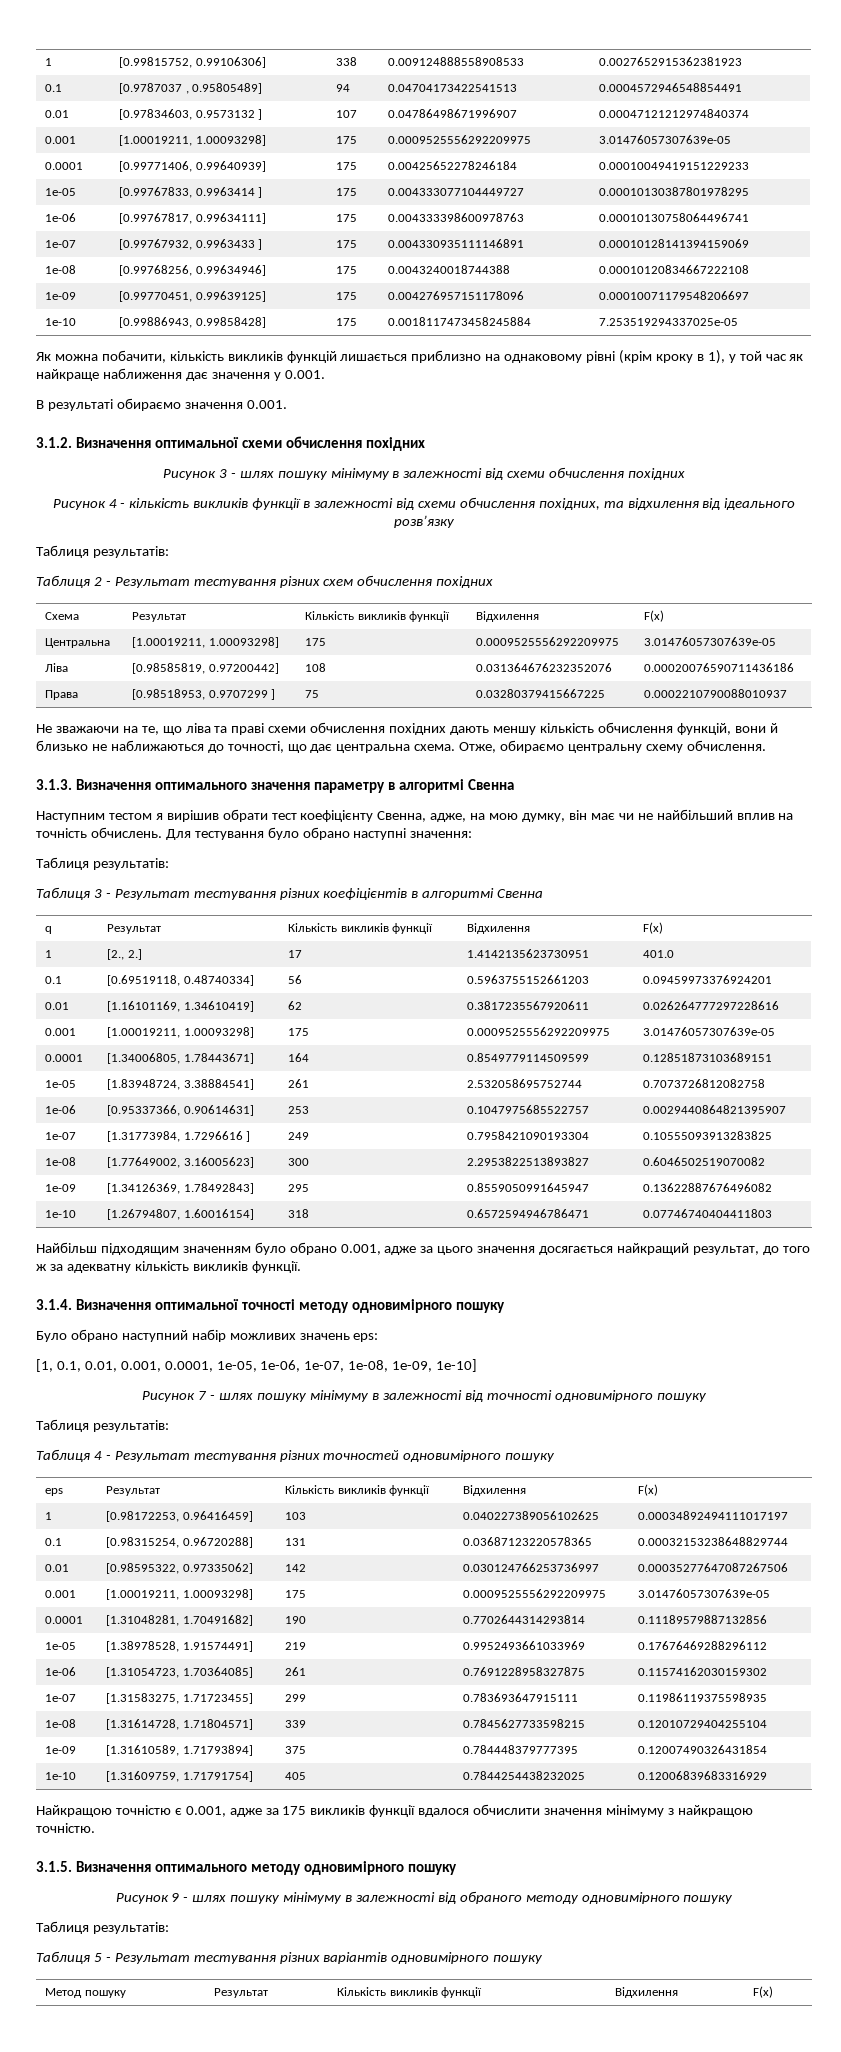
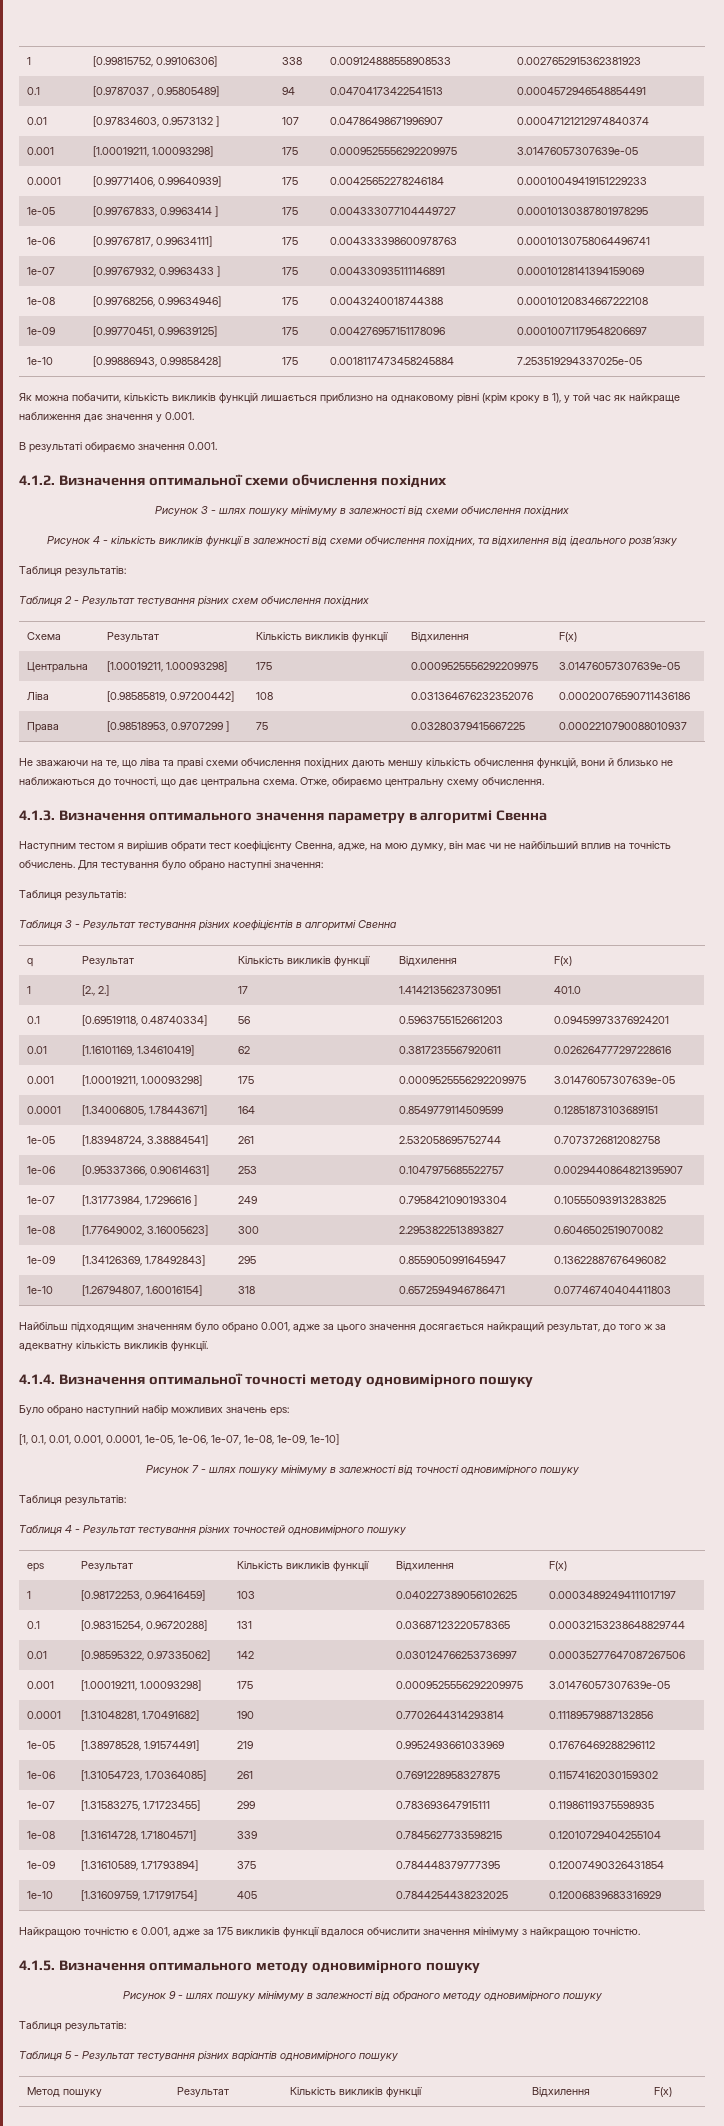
- 3.1.2. Визначення оптимальної схеми обчислення похідних
+ 4.1.2. Визначення оптимальної схеми обчислення похідних
- 3.1.3. Визначення оптимального значення параметру в алгоритмі Свенна
+ 4.1.3. Визначення оптимального значення параметру в алгоритмі Свенна
- 3.1.4. Визначення оптимальної точності методу одновимірного пошуку
+ 4.1.4. Визначення оптимальної точності методу одновимірного пошуку
- 3.1.5. Визначення оптимального методу одновимірного пошуку
+ 4.1.5. Визначення оптимального методу одновимірного пошуку

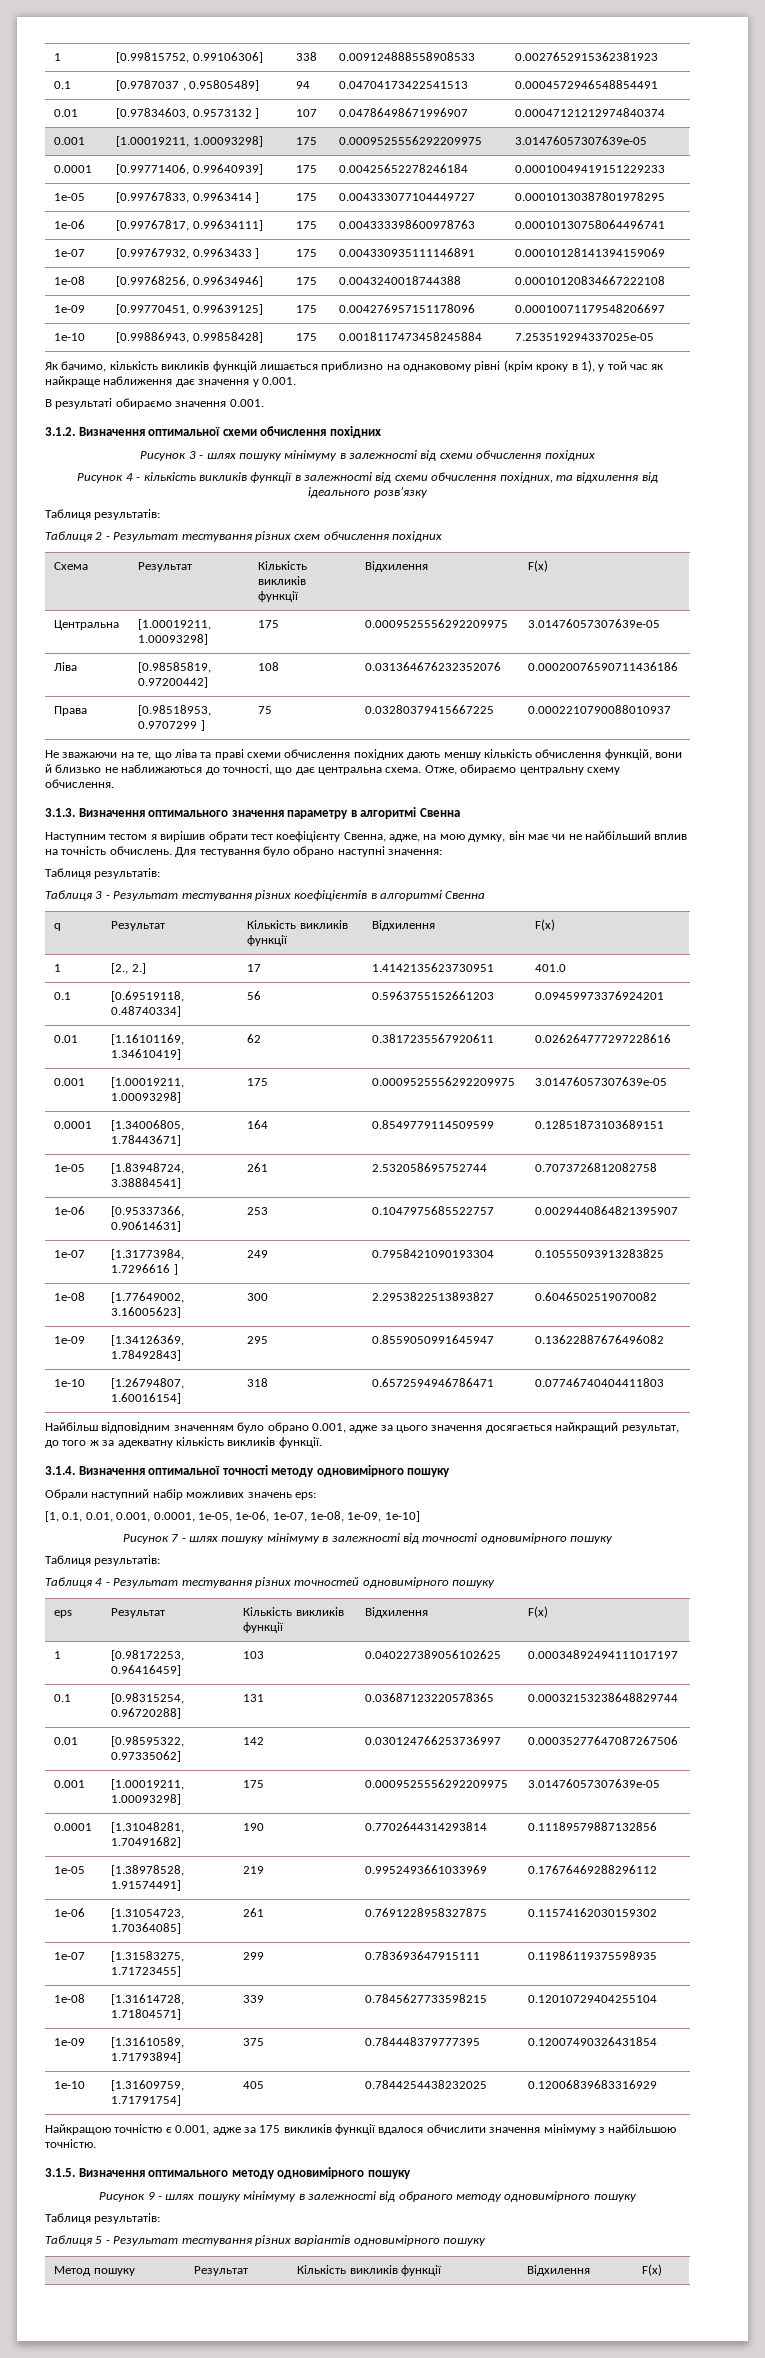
- Як можна побачити, кількість викликів функцій лишається приблизно на однаковому рівні (крім кроку в 1), у той час як найкраще наближення дає значення у 0.001.
+ Як бачимо, кількість викликів функцій лишається приблизно на однаковому рівні (крім кроку в 1), у той час як найкраще наближення дає значення у 0.001.
- 4.1.2. Визначення оптимальної схеми обчислення похідних
+ 3.1.2. Визначення оптимальної схеми обчислення похідних
- 4.1.3. Визначення оптимального значення параметру в алгоритмі Свенна
+ 3.1.3. Визначення оптимального значення параметру в алгоритмі Свенна
- Найбільш підходящим значенням було обрано 0.001, адже за цього значення досягається найкращий результат, до того ж за адекватну кількість викликів функції.
+ Найбільш відповідним значенням було обрано 0.001, адже за цього значення досягається найкращий результат, до того ж за адекватну кількість викликів функції.
- 4.1.4. Визначення оптимальної точності методу одновимірного пошуку
+ 3.1.4. Визначення оптимальної точності методу одновимірного пошуку
- Було обрано наступний набір можливих значень eps:
+ Обрали наступний набір можливих значень eps:
- Найкращою точністю є 0.001, адже за 175 викликів функції вдалося обчислити значення мінімуму з найкращою точністю.
+ Найкращою точністю є 0.001, адже за 175 викликів функції вдалося обчислити значення мінімуму з найбільшою точністю.
- 4.1.5. Визначення оптимального методу одновимірного пошуку
+ 3.1.5. Визначення оптимального методу одновимірного пошуку

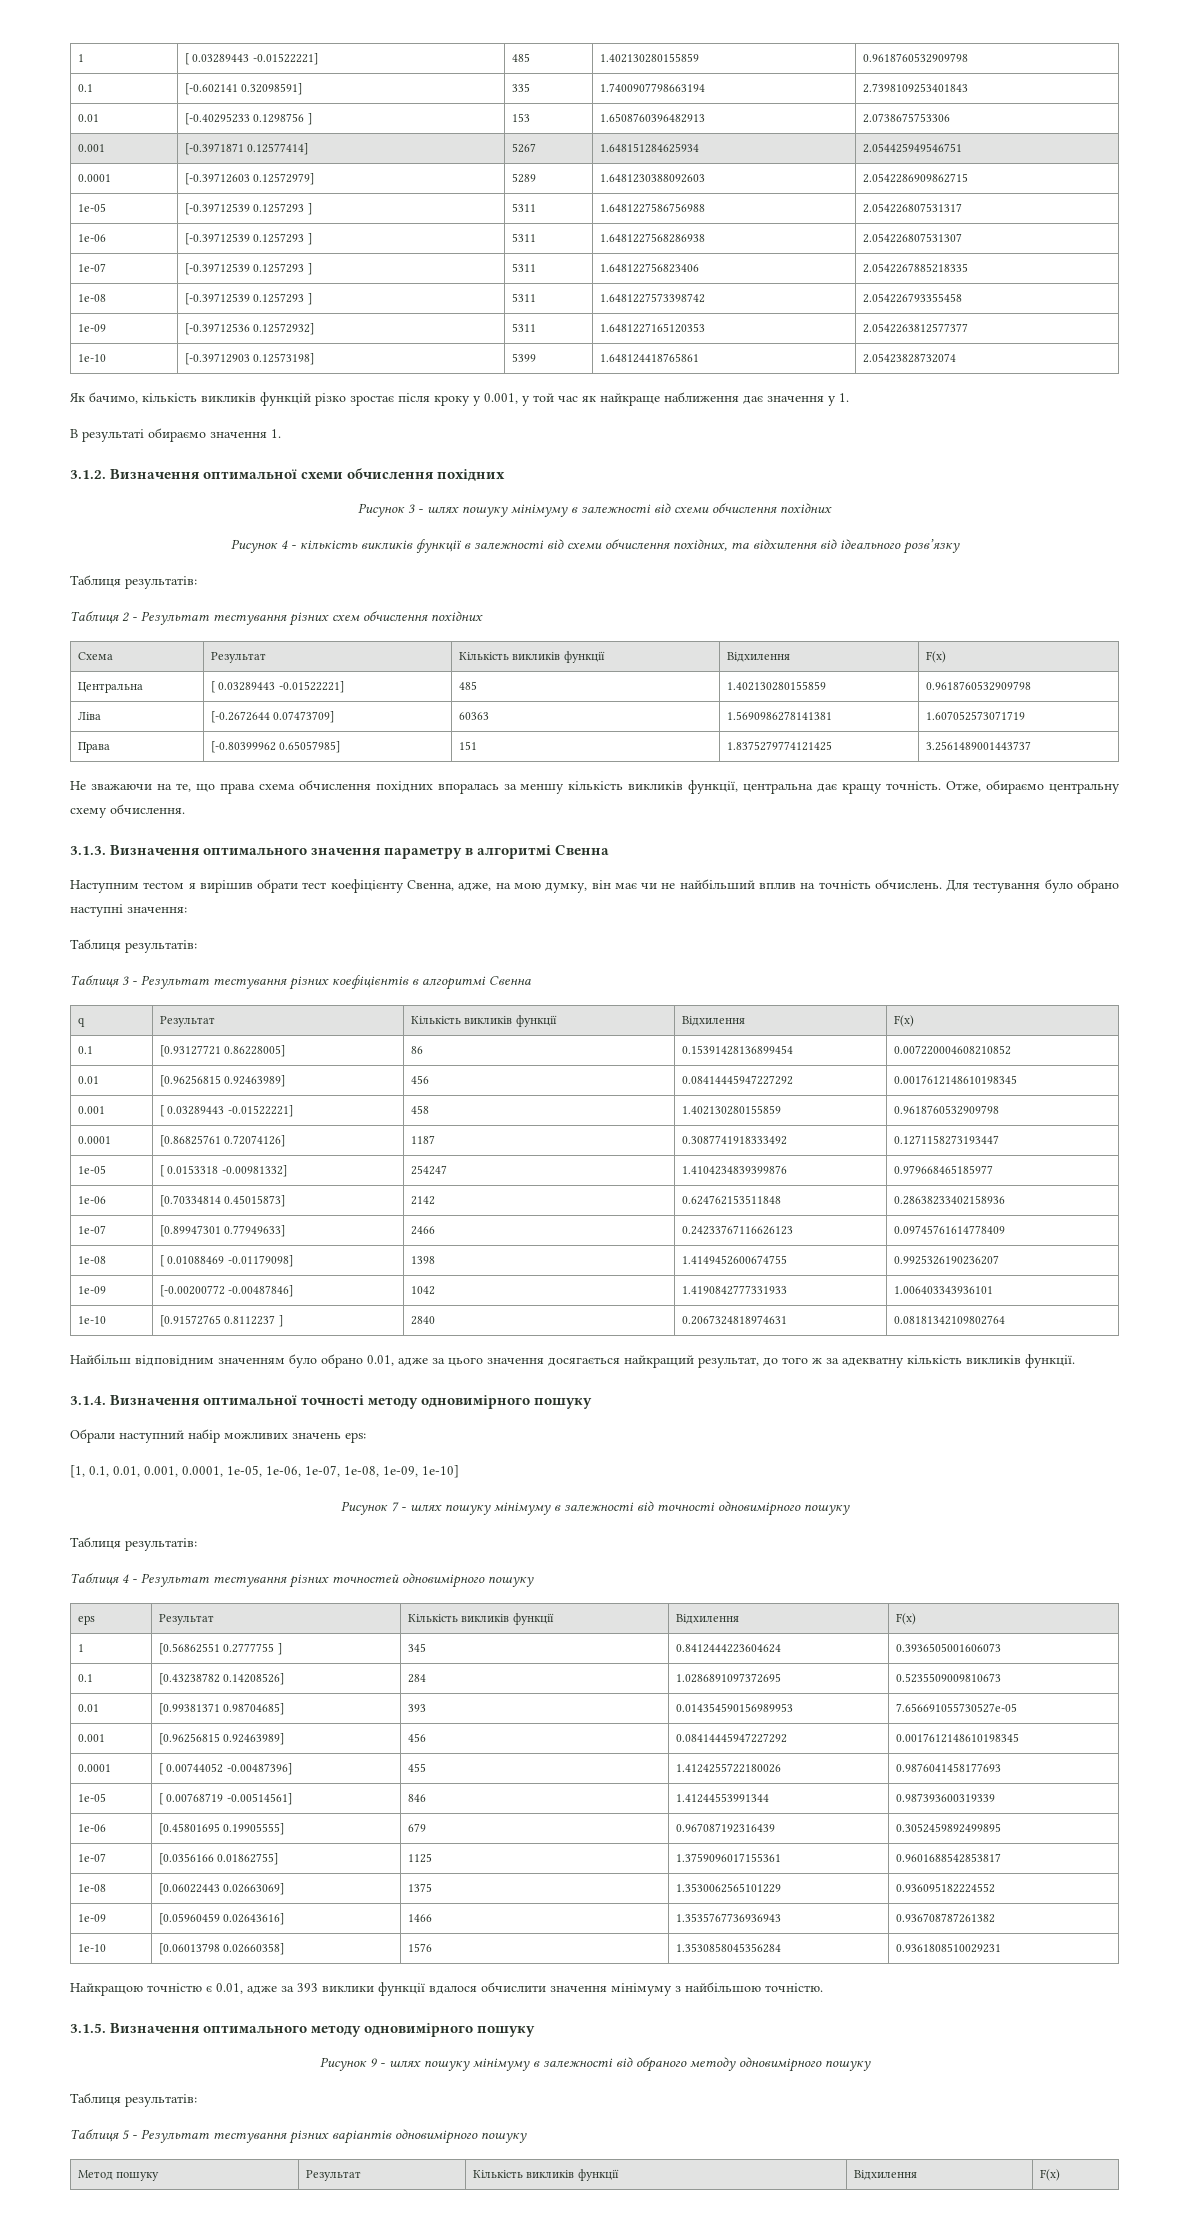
- 1 | [0.99815752, 0.99106306] | 338 | 0.009124888558908533 | 0.0027652915362381923
- 0.1 | [0.9787037 , 0.95805489] | 94 | 0.04704173422541513 | 0.0004572946548854491
- 0.01 | [0.97834603, 0.9573132 ] | 107 | 0.04786498671996907 | 0.00047121212974840374
- 0.001 | [1.00019211, 1.00093298] | 175 | 0.0009525556292209975 | 3.01476057307639e-05
- 0.0001 | [0.99771406, 0.99640939] | 175 | 0.00425652278246184 | 0.00010049419151229233
- 1e-05 | [0.99767833, 0.9963414 ] | 175 | 0.004333077104449727 | 0.00010130387801978295
- 1e-06 | [0.99767817, 0.99634111] | 175 | 0.004333398600978763 | 0.00010130758064496741
- 1e-07 | [0.99767932, 0.9963433 ] | 175 | 0.004330935111146891 | 0.00010128141394159069
- 1e-08 | [0.99768256, 0.99634946] | 175 | 0.0043240018744388 | 0.00010120834667222108
- 1e-09 | [0.99770451, 0.99639125] | 175 | 0.004276957151178096 | 0.00010071179548206697
- 1e-10 | [0.99886943, 0.99858428] | 175 | 0.0018117473458245884 | 7.253519294337025e-05
+ 1 | [ 0.03289443 -0.01522221] | 485 | 1.402130280155859 | 0.9618760532909798
+ 0.1 | [-0.602141 0.32098591] | 335 | 1.7400907798663194 | 2.7398109253401843
+ 0.01 | [-0.40295233 0.1298756 ] | 153 | 1.6508760396482913 | 2.0738675753306
+ 0.001 | [-0.3971871 0.12577414] | 5267 | 1.648151284625934 | 2.054425949546751
+ 0.0001 | [-0.39712603 0.12572979] | 5289 | 1.6481230388092603 | 2.0542286909862715
+ 1e-05 | [-0.39712539 0.1257293 ] | 5311 | 1.6481227586756988 | 2.054226807531317
+ 1e-06 | [-0.39712539 0.1257293 ] | 5311 | 1.6481227568286938 | 2.054226807531307
+ 1e-07 | [-0.39712539 0.1257293 ] | 5311 | 1.648122756823406 | 2.0542267885218335
+ 1e-08 | [-0.39712539 0.1257293 ] | 5311 | 1.6481227573398742 | 2.054226793355458
+ 1e-09 | [-0.39712536 0.12572932] | 5311 | 1.6481227165120353 | 2.0542263812577377
+ 1e-10 | [-0.39712903 0.12573198] | 5399 | 1.648124418765861 | 2.05423828732074
- Як бачимо, кількість викликів функцій лишається приблизно на однаковому рівні (крім кроку в 1), у той час як найкраще наближення дає значення у 0.001.
+ Як бачимо, кількість викликів функцій різко зростає після кроку у 0.001, у той час як найкраще наближення дає значення у 1.
- В результаті обираємо значення 0.001.
+ В результаті обираємо значення 1.
- Центральна | [1.00019211, 1.00093298] | 175 | 0.0009525556292209975 | 3.01476057307639e-05
- Ліва | [0.98585819, 0.97200442] | 108 | 0.031364676232352076 | 0.00020076590711436186
- Права | [0.98518953, 0.9707299 ] | 75 | 0.03280379415667225 | 0.0002210790088010937
+ Центральна | [ 0.03289443 -0.01522221] | 485 | 1.402130280155859 | 0.9618760532909798
+ Ліва | [-0.2672644 0.07473709] | 60363 | 1.5690986278141381 | 1.607052573071719
+ Права | [-0.80399962 0.65057985] | 151 | 1.8375279774121425 | 3.2561489001443737
- Не зважаючи на те, що ліва та праві схеми обчислення похідних дають меншу кількість обчислення функцій, вони й близько не наближаються до точності, що дає центральна схема.
+ Не зважаючи на те, що права схема обчислення похідних впоралась за меншу кількість викликів функції, центральна дає кращу точність.
- 1 | [2., 2.] | 17 | 1.4142135623730951 | 401.0
- 0.1 | [0.69519118, 0.48740334] | 56 | 0.5963755152661203 | 0.09459973376924201
- 0.01 | [1.16101169, 1.34610419] | 62 | 0.3817235567920611 | 0.026264777297228616
- 0.001 | [1.00019211, 1.00093298] | 175 | 0.0009525556292209975 | 3.01476057307639e-05
- 0.0001 | [1.34006805, 1.78443671] | 164 | 0.8549779114509599 | 0.12851873103689151
- 1e-05 | [1.83948724, 3.38884541] | 261 | 2.532058695752744 | 0.7073726812082758
- 1e-06 | [0.95337366, 0.90614631] | 253 | 0.1047975685522757 | 0.0029440864821395907
- 1e-07 | [1.31773984, 1.7296616 ] | 249 | 0.7958421090193304 | 0.10555093913283825
- 1e-08 | [1.77649002, 3.16005623] | 300 | 2.2953822513893827 | 0.6046502519070082
- 1e-09 | [1.34126369, 1.78492843] | 295 | 0.8559050991645947 | 0.13622887676496082
- 1e-10 | [1.26794807, 1.60016154] | 318 | 0.6572594946786471 | 0.07746740404411803
+ 0.1 | [0.93127721 0.86228005] | 86 | 0.15391428136899454 | 0.007220004608210852
+ 0.01 | [0.96256815 0.92463989] | 456 | 0.08414445947227292 | 0.0017612148610198345
+ 0.001 | [ 0.03289443 -0.01522221] | 458 | 1.402130280155859 | 0.9618760532909798
+ 0.0001 | [0.86825761 0.72074126] | 1187 | 0.3087741918333492 | 0.1271158273193447
+ 1e-05 | [ 0.0153318 -0.00981332] | 254247 | 1.4104234839399876 | 0.979668465185977
+ 1e-06 | [0.70334814 0.45015873] | 2142 | 0.624762153511848 | 0.28638233402158936
+ 1e-07 | [0.89947301 0.77949633] | 2466 | 0.24233767116626123 | 0.09745761614778409
+ 1e-08 | [ 0.01088469 -0.01179098] | 1398 | 1.4149452600674755 | 0.9925326190236207
+ 1e-09 | [-0.00200772 -0.00487846] | 1042 | 1.4190842777331933 | 1.006403343936101
+ 1e-10 | [0.91572765 0.8112237 ] | 2840 | 0.2067324818974631 | 0.08181342109802764
- Найбільш відповідним значенням було обрано 0.001, адже за цього значення досягається найкращий результат, до того ж за адекватну кількість викликів функції.
+ Найбільш відповідним значенням було обрано 0.01, адже за цього значення досягається найкращий результат, до того ж за адекватну кількість викликів функції.
- 1 | [0.98172253, 0.96416459] | 103 | 0.040227389056102625 | 0.00034892494111017197
- 0.1 | [0.98315254, 0.96720288] | 131 | 0.03687123220578365 | 0.00032153238648829744
- 0.01 | [0.98595322, 0.97335062] | 142 | 0.030124766253736997 | 0.00035277647087267506
- 0.001 | [1.00019211, 1.00093298] | 175 | 0.0009525556292209975 | 3.01476057307639e-05
- 0.0001 | [1.31048281, 1.70491682] | 190 | 0.7702644314293814 | 0.11189579887132856
- 1e-05 | [1.38978528, 1.91574491] | 219 | 0.9952493661033969 | 0.17676469288296112
- 1e-06 | [1.31054723, 1.70364085] | 261 | 0.7691228958327875 | 0.11574162030159302
- 1e-07 | [1.31583275, 1.71723455] | 299 | 0.783693647915111 | 0.11986119375598935
- 1e-08 | [1.31614728, 1.71804571] | 339 | 0.7845627733598215 | 0.12010729404255104
- 1e-09 | [1.31610589, 1.71793894] | 375 | 0.784448379777395 | 0.12007490326431854
- 1e-10 | [1.31609759, 1.71791754] | 405 | 0.7844254438232025 | 0.12006839683316929
+ 1 | [0.56862551 0.2777755 ] | 345 | 0.8412444223604624 | 0.3936505001606073
+ 0.1 | [0.43238782 0.14208526] | 284 | 1.0286891097372695 | 0.5235509009810673
+ 0.01 | [0.99381371 0.98704685] | 393 | 0.014354590156989953 | 7.656691055730527e-05
+ 0.001 | [0.96256815 0.92463989] | 456 | 0.08414445947227292 | 0.0017612148610198345
+ 0.0001 | [ 0.00744052 -0.00487396] | 455 | 1.4124255722180026 | 0.9876041458177693
+ 1e-05 | [ 0.00768719 -0.00514561] | 846 | 1.41244553991344 | 0.987393600319339
+ 1e-06 | [0.45801695 0.19905555] | 679 | 0.967087192316439 | 0.3052459892499895
+ 1e-07 | [0.0356166 0.01862755] | 1125 | 1.3759096017155361 | 0.9601688542853817
+ 1e-08 | [0.06022443 0.02663069] | 1375 | 1.3530062565101229 | 0.936095182224552
+ 1e-09 | [0.05960459 0.02643616] | 1466 | 1.3535767736936943 | 0.936708787261382
+ 1e-10 | [0.06013798 0.02660358] | 1576 | 1.3530858045356284 | 0.9361808510029231
- Найкращою точністю є 0.001, адже за 175 викликів функції вдалося обчислити значення мінімуму з найбільшою точністю.
+ Найкращою точністю є 0.01, адже за 393 виклики функції вдалося обчислити значення мінімуму з найбільшою точністю.

